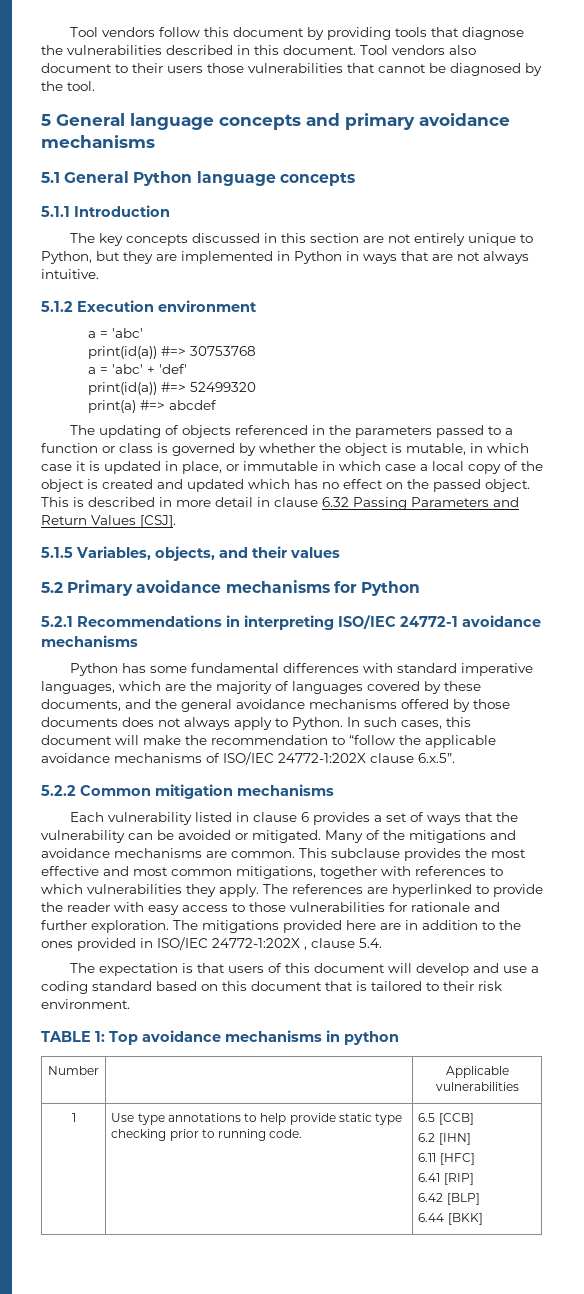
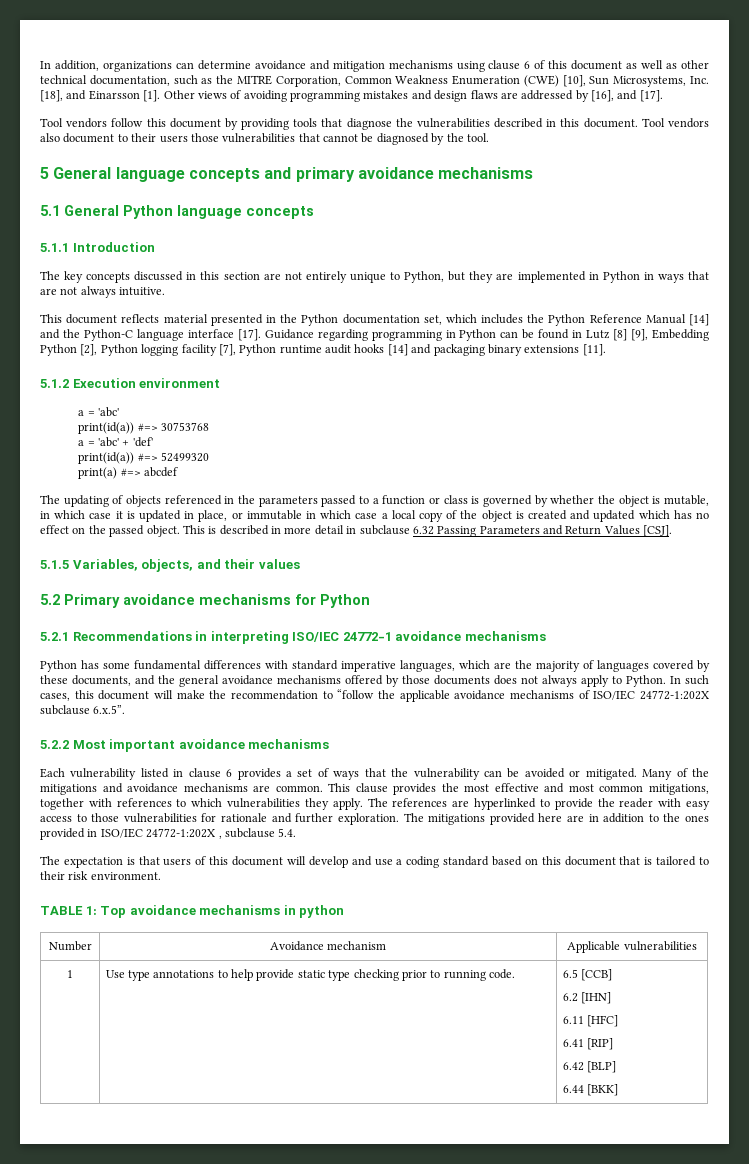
+ In addition, organizations can determine avoidance and mitigation mechanisms using clause 6 of this document as well as other technical documentation, such as the MITRE Corporation, Common Weakness Enumeration (CWE) [10], Sun Microsystems, Inc. [18], and Einarsson [1]. Other views of avoiding programming mistakes and design flaws are addressed by [16], and [17].
+ This document reflects material presented in the Python documentation set, which includes the Python Reference Manual [14] and the Python-C language interface [17]. Guidance regarding programming in Python can be found in Lutz [8] [9], Embedding Python [2], Python logging facility [7], Python runtime audit hooks [14] and packaging binary extensions [11].
- This is described in more detail in clause 6.32 Passing Parameters and Return Values [CSJ].
+ This is described in more detail in subclause 6.32 Passing Parameters and Return Values [CSJ].
- In such cases, this document will make the recommendation to “follow the applicable avoidance mechanisms of ISO/IEC 24772-1:202X clause 6.x.5”.
+ In such cases, this document will make the recommendation to “follow the applicable avoidance mechanisms of ISO/IEC 24772-1:202X subclause 6.x.5”.
- 5.2.2 Common mitigation mechanisms
+ 5.2.2 Most important avoidance mechanisms
- This subclause provides the most effective and most common mitigations, together with references to which vulnerabilities they apply.
+ This clause provides the most effective and most common mitigations, together with references to which vulnerabilities they apply.
- The mitigations provided here are in addition to the ones provided in ISO/IEC 24772-1:202X , clause 5.4.
+ The mitigations provided here are in addition to the ones provided in ISO/IEC 24772-1:202X , subclause 5.4.
- Number | | Applicable vulnerabilities
+ Number | Avoidance mechanism | Applicable vulnerabilities

